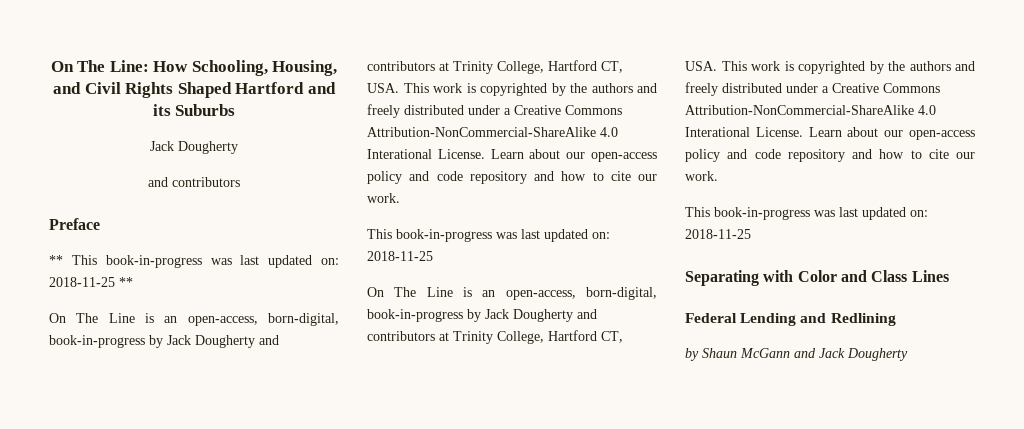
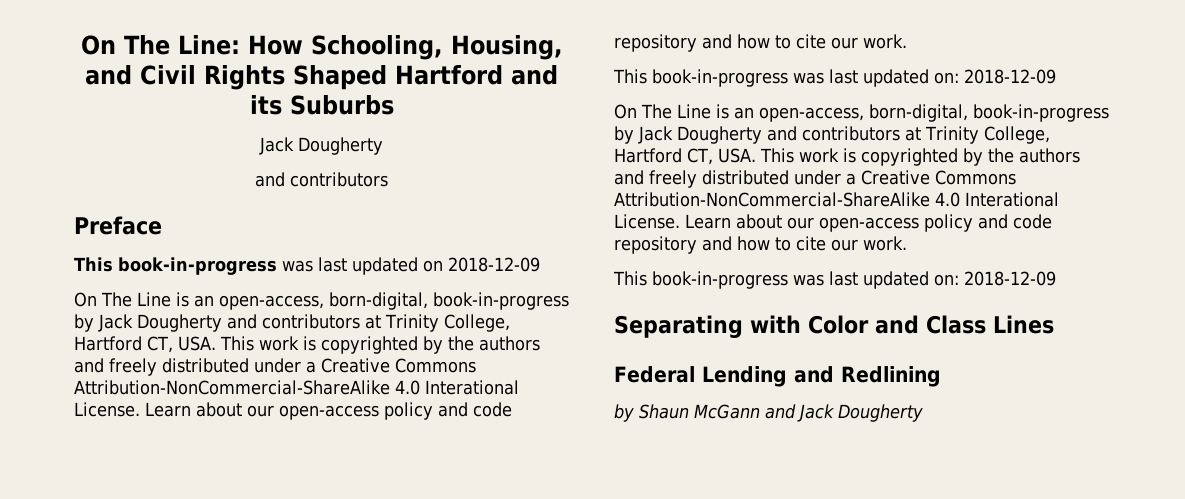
- ** This book-in-progress was last updated on: 2018-11-25 **
+ This book-in-progress was last updated on 2018-12-09
  On The Line is an open-access, born-digital, book-in-progress by Jack Dougherty and contributors at Trinity College, Hartford CT, USA. This work is copyrighted by the authors and freely distributed under a Creative Commons Attribution-NonCommercial-ShareAlike 4.0 Interational License. Learn about our open-access policy and code repository and how to cite our work.
- This book-in-progress was last updated on: 2018-11-25
+ This book-in-progress was last updated on: 2018-12-09
  On The Line is an open-access, born-digital, book-in-progress by Jack Dougherty and contributors at Trinity College, Hartford CT, USA. This work is copyrighted by the authors and freely distributed under a Creative Commons Attribution-NonCommercial-ShareAlike 4.0 Interational License. Learn about our open-access policy and code repository and how to cite our work.
- This book-in-progress was last updated on: 2018-11-25
+ This book-in-progress was last updated on: 2018-12-09

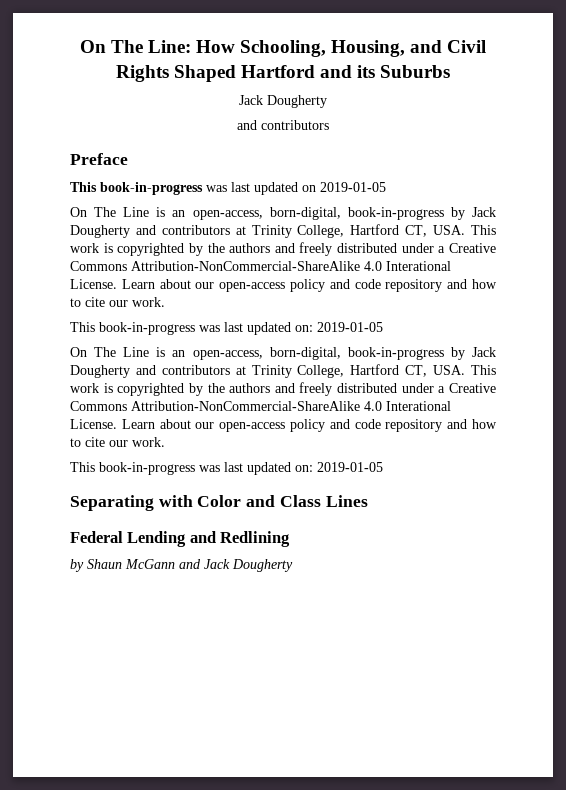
- This book-in-progress was last updated on 2018-12-09
+ This book-in-progress was last updated on 2019-01-05
  On The Line is an open-access, born-digital, book-in-progress by Jack Dougherty and contributors at Trinity College, Hartford CT, USA. This work is copyrighted by the authors and freely distributed under a Creative Commons Attribution-NonCommercial-ShareAlike 4.0 Interational License. Learn about our open-access policy and code repository and how to cite our work.
- This book-in-progress was last updated on: 2018-12-09
+ This book-in-progress was last updated on: 2019-01-05
  On The Line is an open-access, born-digital, book-in-progress by Jack Dougherty and contributors at Trinity College, Hartford CT, USA. This work is copyrighted by the authors and freely distributed under a Creative Commons Attribution-NonCommercial-ShareAlike 4.0 Interational License. Learn about our open-access policy and code repository and how to cite our work.
- This book-in-progress was last updated on: 2018-12-09
+ This book-in-progress was last updated on: 2019-01-05

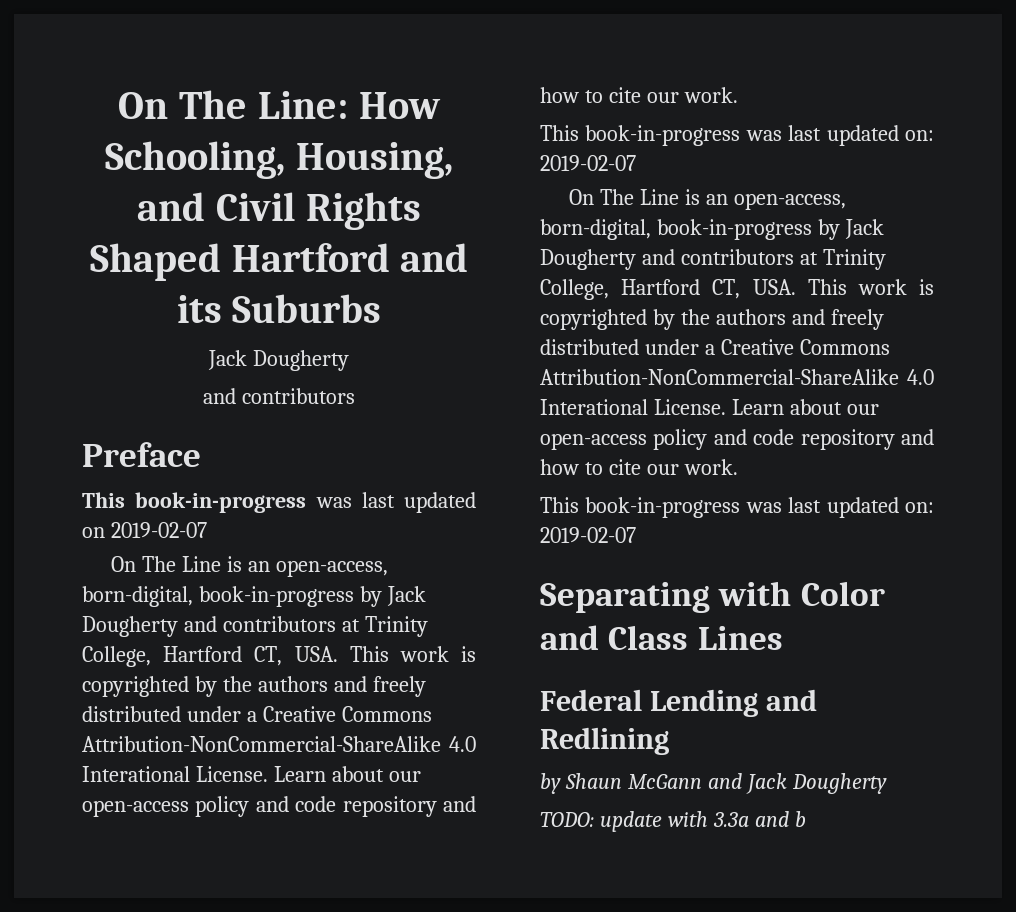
- This book-in-progress was last updated on 2019-01-05
+ This book-in-progress was last updated on 2019-02-07
  On The Line is an open-access, born-digital, book-in-progress by Jack Dougherty and contributors at Trinity College, Hartford CT, USA. This work is copyrighted by the authors and freely distributed under a Creative Commons Attribution-NonCommercial-ShareAlike 4.0 Interational License. Learn about our open-access policy and code repository and how to cite our work.
- This book-in-progress was last updated on: 2019-01-05
+ This book-in-progress was last updated on: 2019-02-07
  On The Line is an open-access, born-digital, book-in-progress by Jack Dougherty and contributors at Trinity College, Hartford CT, USA. This work is copyrighted by the authors and freely distributed under a Creative Commons Attribution-NonCommercial-ShareAlike 4.0 Interational License. Learn about our open-access policy and code repository and how to cite our work.
- This book-in-progress was last updated on: 2019-01-05
+ This book-in-progress was last updated on: 2019-02-07
+ TODO: update with 3.3a and b

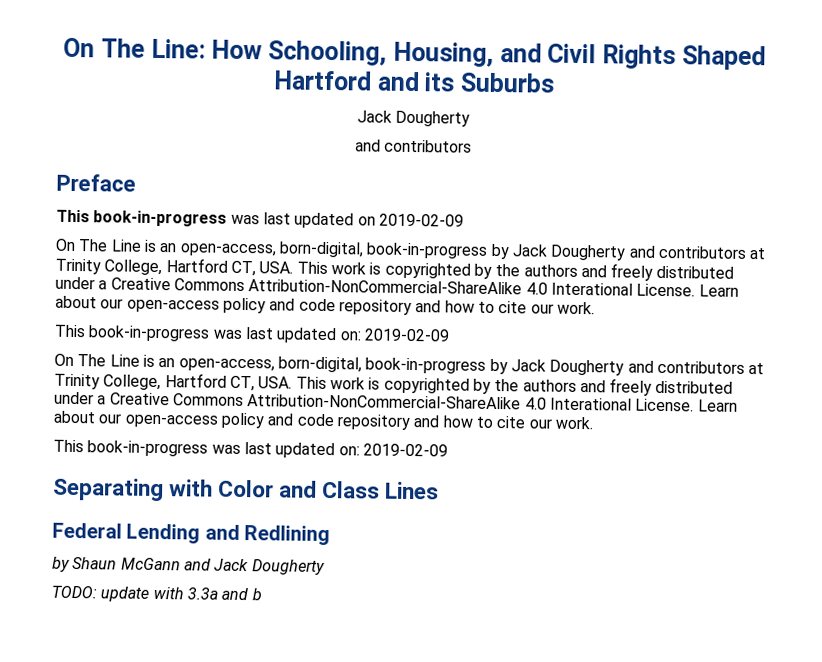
- This book-in-progress was last updated on 2019-02-07
+ This book-in-progress was last updated on 2019-02-09
  On The Line is an open-access, born-digital, book-in-progress by Jack Dougherty and contributors at Trinity College, Hartford CT, USA. This work is copyrighted by the authors and freely distributed under a Creative Commons Attribution-NonCommercial-ShareAlike 4.0 Interational License. Learn about our open-access policy and code repository and how to cite our work.
- This book-in-progress was last updated on: 2019-02-07
+ This book-in-progress was last updated on: 2019-02-09
  On The Line is an open-access, born-digital, book-in-progress by Jack Dougherty and contributors at Trinity College, Hartford CT, USA. This work is copyrighted by the authors and freely distributed under a Creative Commons Attribution-NonCommercial-ShareAlike 4.0 Interational License. Learn about our open-access policy and code repository and how to cite our work.
- This book-in-progress was last updated on: 2019-02-07
+ This book-in-progress was last updated on: 2019-02-09

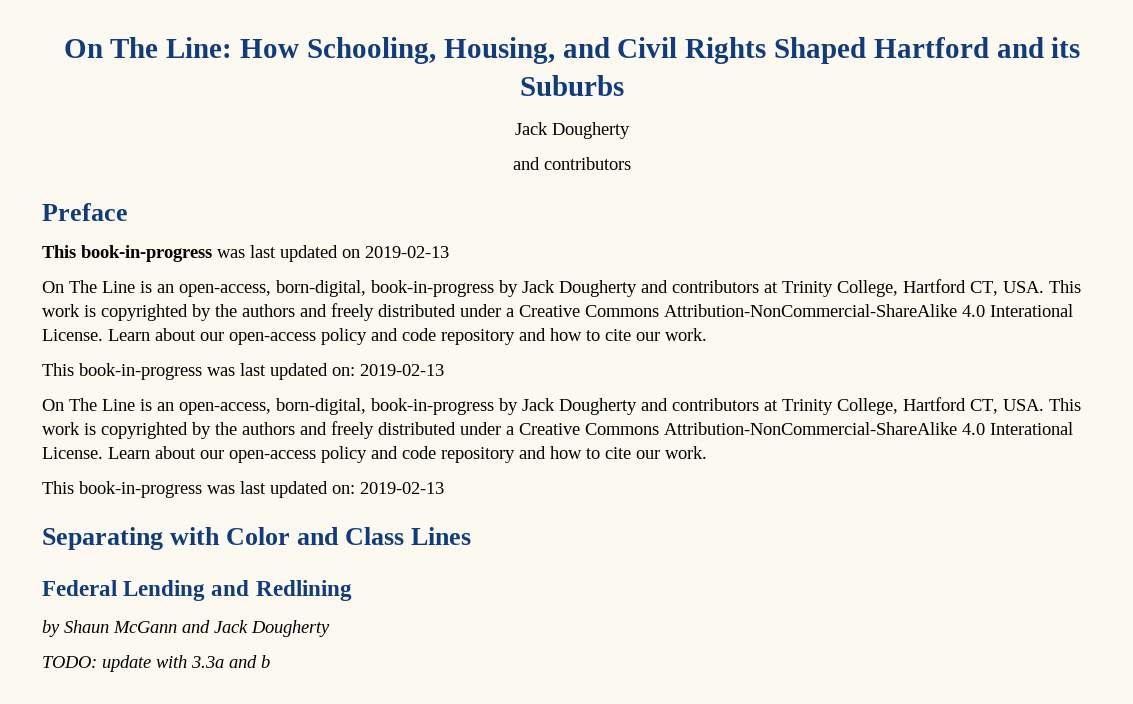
- This book-in-progress was last updated on 2019-02-09
+ This book-in-progress was last updated on 2019-02-13
  On The Line is an open-access, born-digital, book-in-progress by Jack Dougherty and contributors at Trinity College, Hartford CT, USA. This work is copyrighted by the authors and freely distributed under a Creative Commons Attribution-NonCommercial-ShareAlike 4.0 Interational License. Learn about our open-access policy and code repository and how to cite our work.
- This book-in-progress was last updated on: 2019-02-09
+ This book-in-progress was last updated on: 2019-02-13
  On The Line is an open-access, born-digital, book-in-progress by Jack Dougherty and contributors at Trinity College, Hartford CT, USA. This work is copyrighted by the authors and freely distributed under a Creative Commons Attribution-NonCommercial-ShareAlike 4.0 Interational License. Learn about our open-access policy and code repository and how to cite our work.
- This book-in-progress was last updated on: 2019-02-09
+ This book-in-progress was last updated on: 2019-02-13

